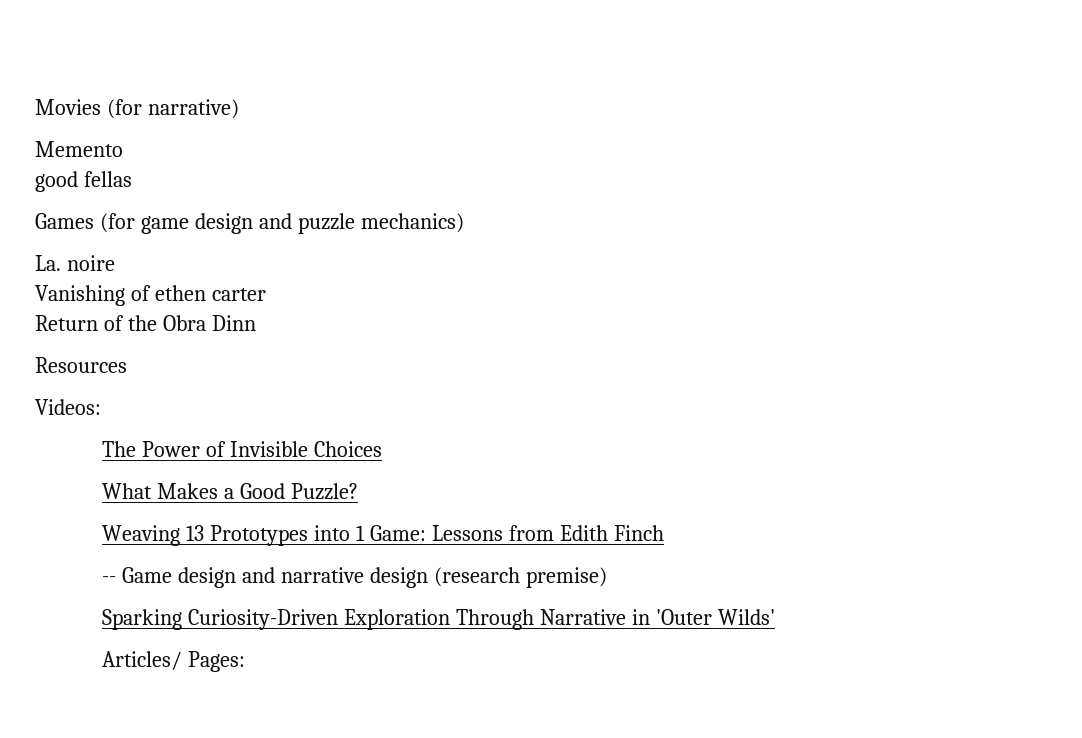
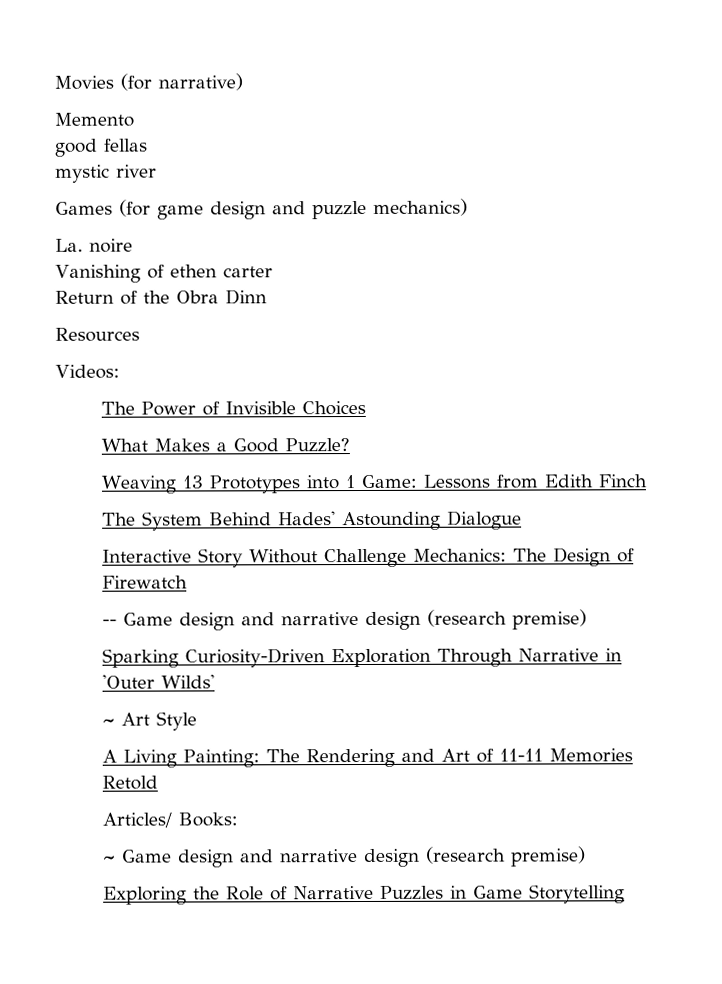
+ mystic river
+ The System Behind Hades' Astounding Dialogue
+ Interactive Story Without Challenge Mechanics: The Design of Firewatch
- Articles/ Pages:
+ ~ Art Style
+ A Living Painting: The Rendering and Art of 11-11 Memories Retold
+ Articles/ Books:
+ ~ Game design and narrative design (research premise)
+ Exploring the Role of Narrative Puzzles in Game Storytelling

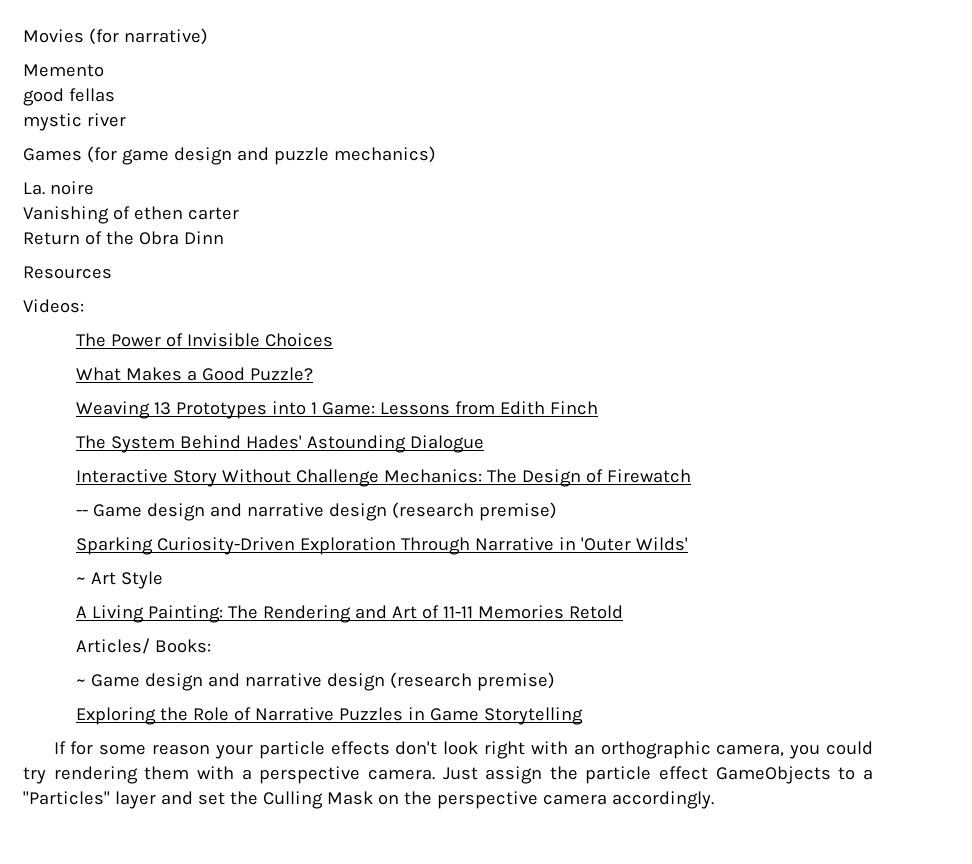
+ If for some reason your particle effects don't look right with an orthographic camera, you could try rendering them with a perspective camera. Just assign the particle effect GameObjects to a "Particles" layer and set the Culling Mask on the perspective camera accordingly.

